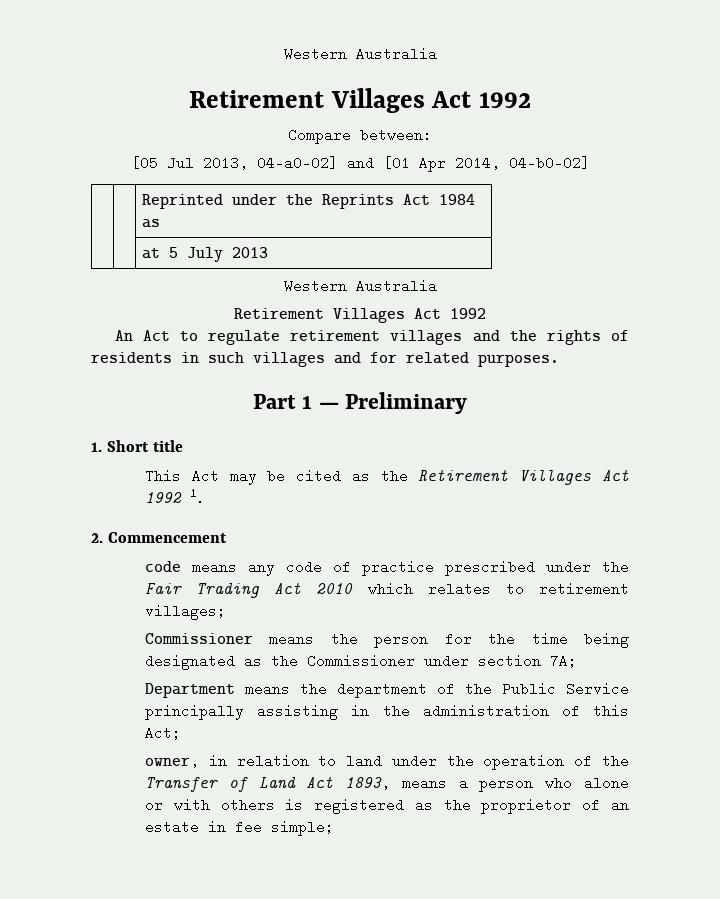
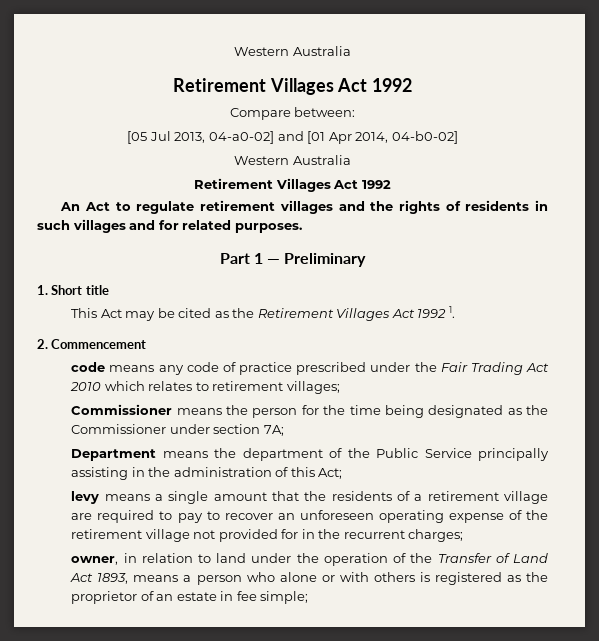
- | | Reprinted under the Reprints Act 1984 as
- | | at 5 July 2013
+ levy means a single amount that the residents of a retirement village are required to pay to recover an unforeseen operating expense of the retirement village not provided for in the recurrent charges;

